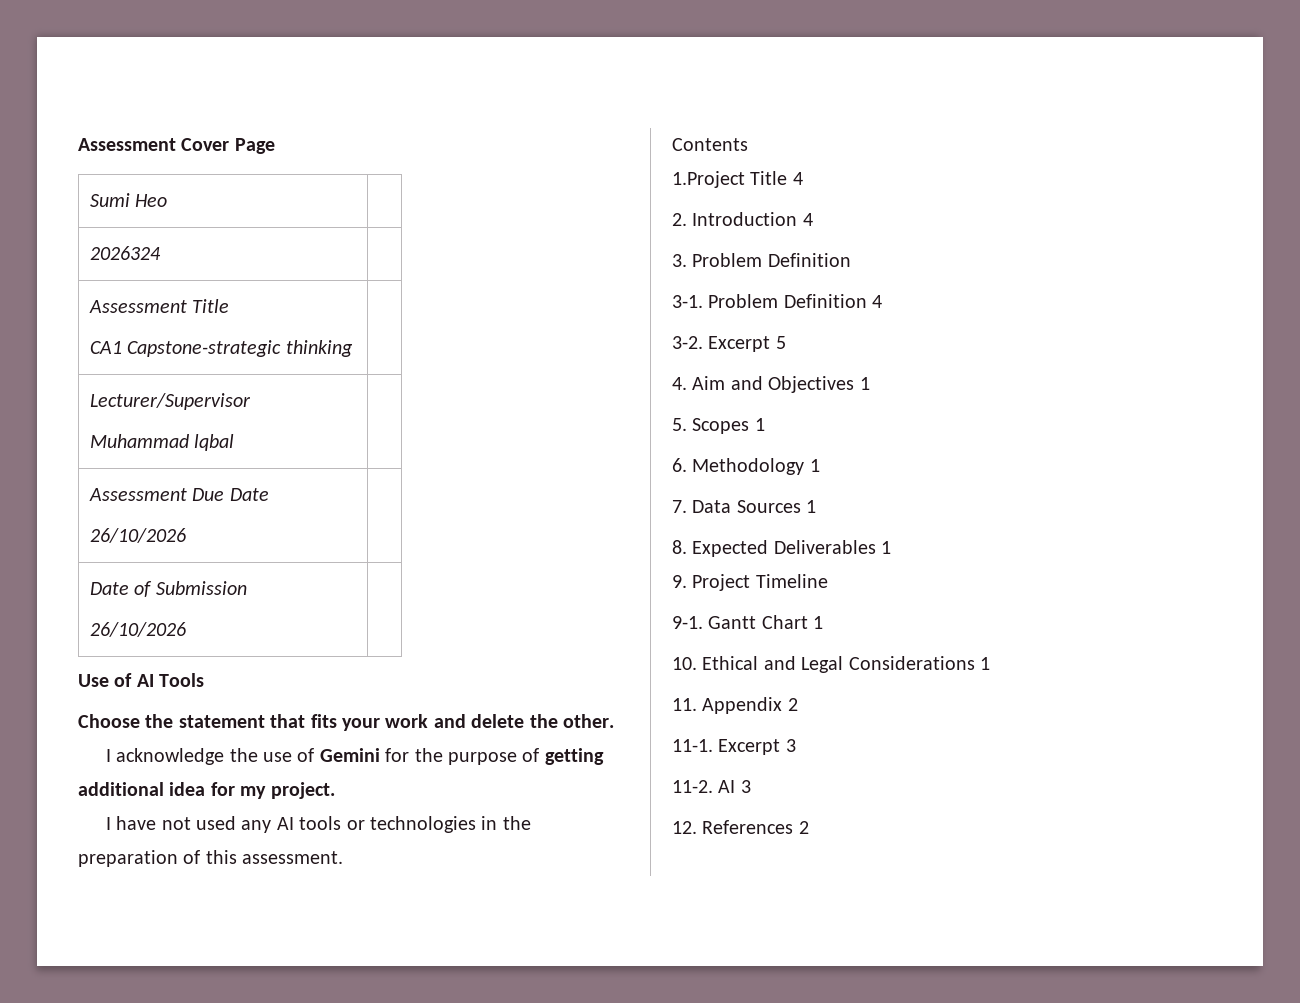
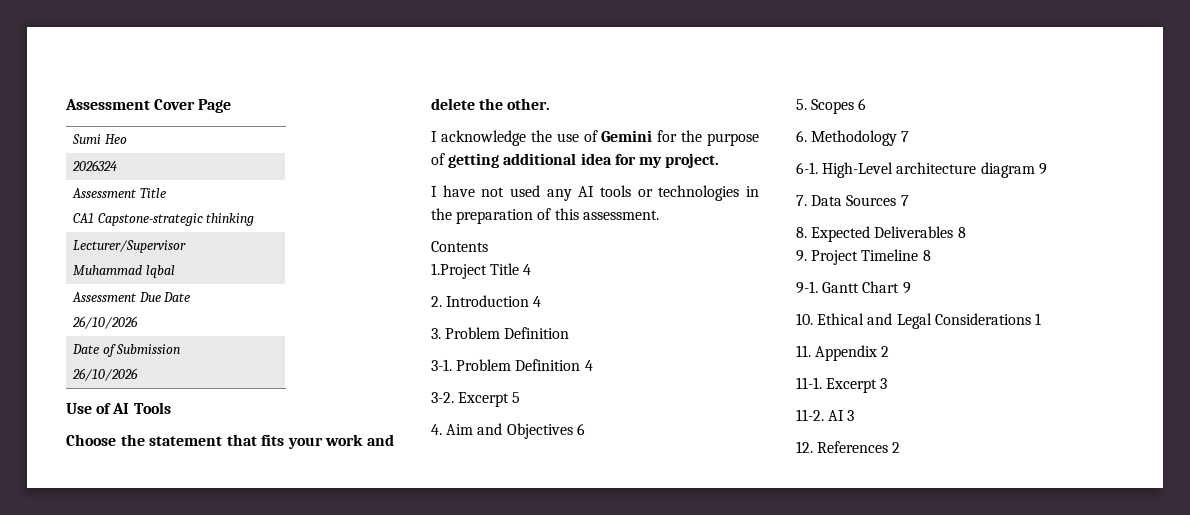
- 4. Aim and Objectives 1
+ 4. Aim and Objectives 6
- 5. Scopes 1
+ 5. Scopes 6
- 6. Methodology 1
+ 6. Methodology 7
+ 6-1. High-Level architecture diagram 9
- 7. Data Sources 1
+ 7. Data Sources 7
- 8. Expected Deliverables 1
+ 8. Expected Deliverables 8
- 9. Project Timeline
+ 9. Project Timeline 8
- Gantt Chart 1
+ Gantt Chart 9

